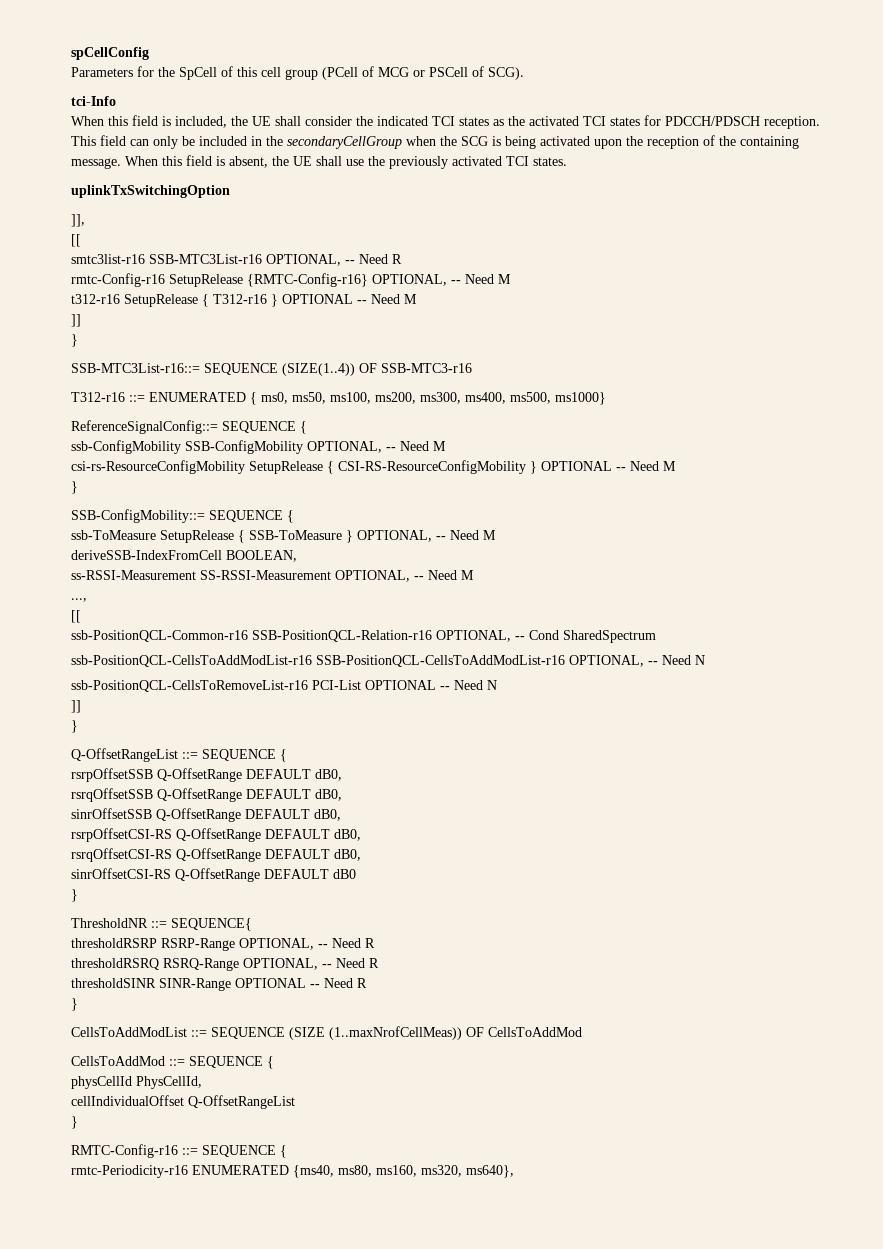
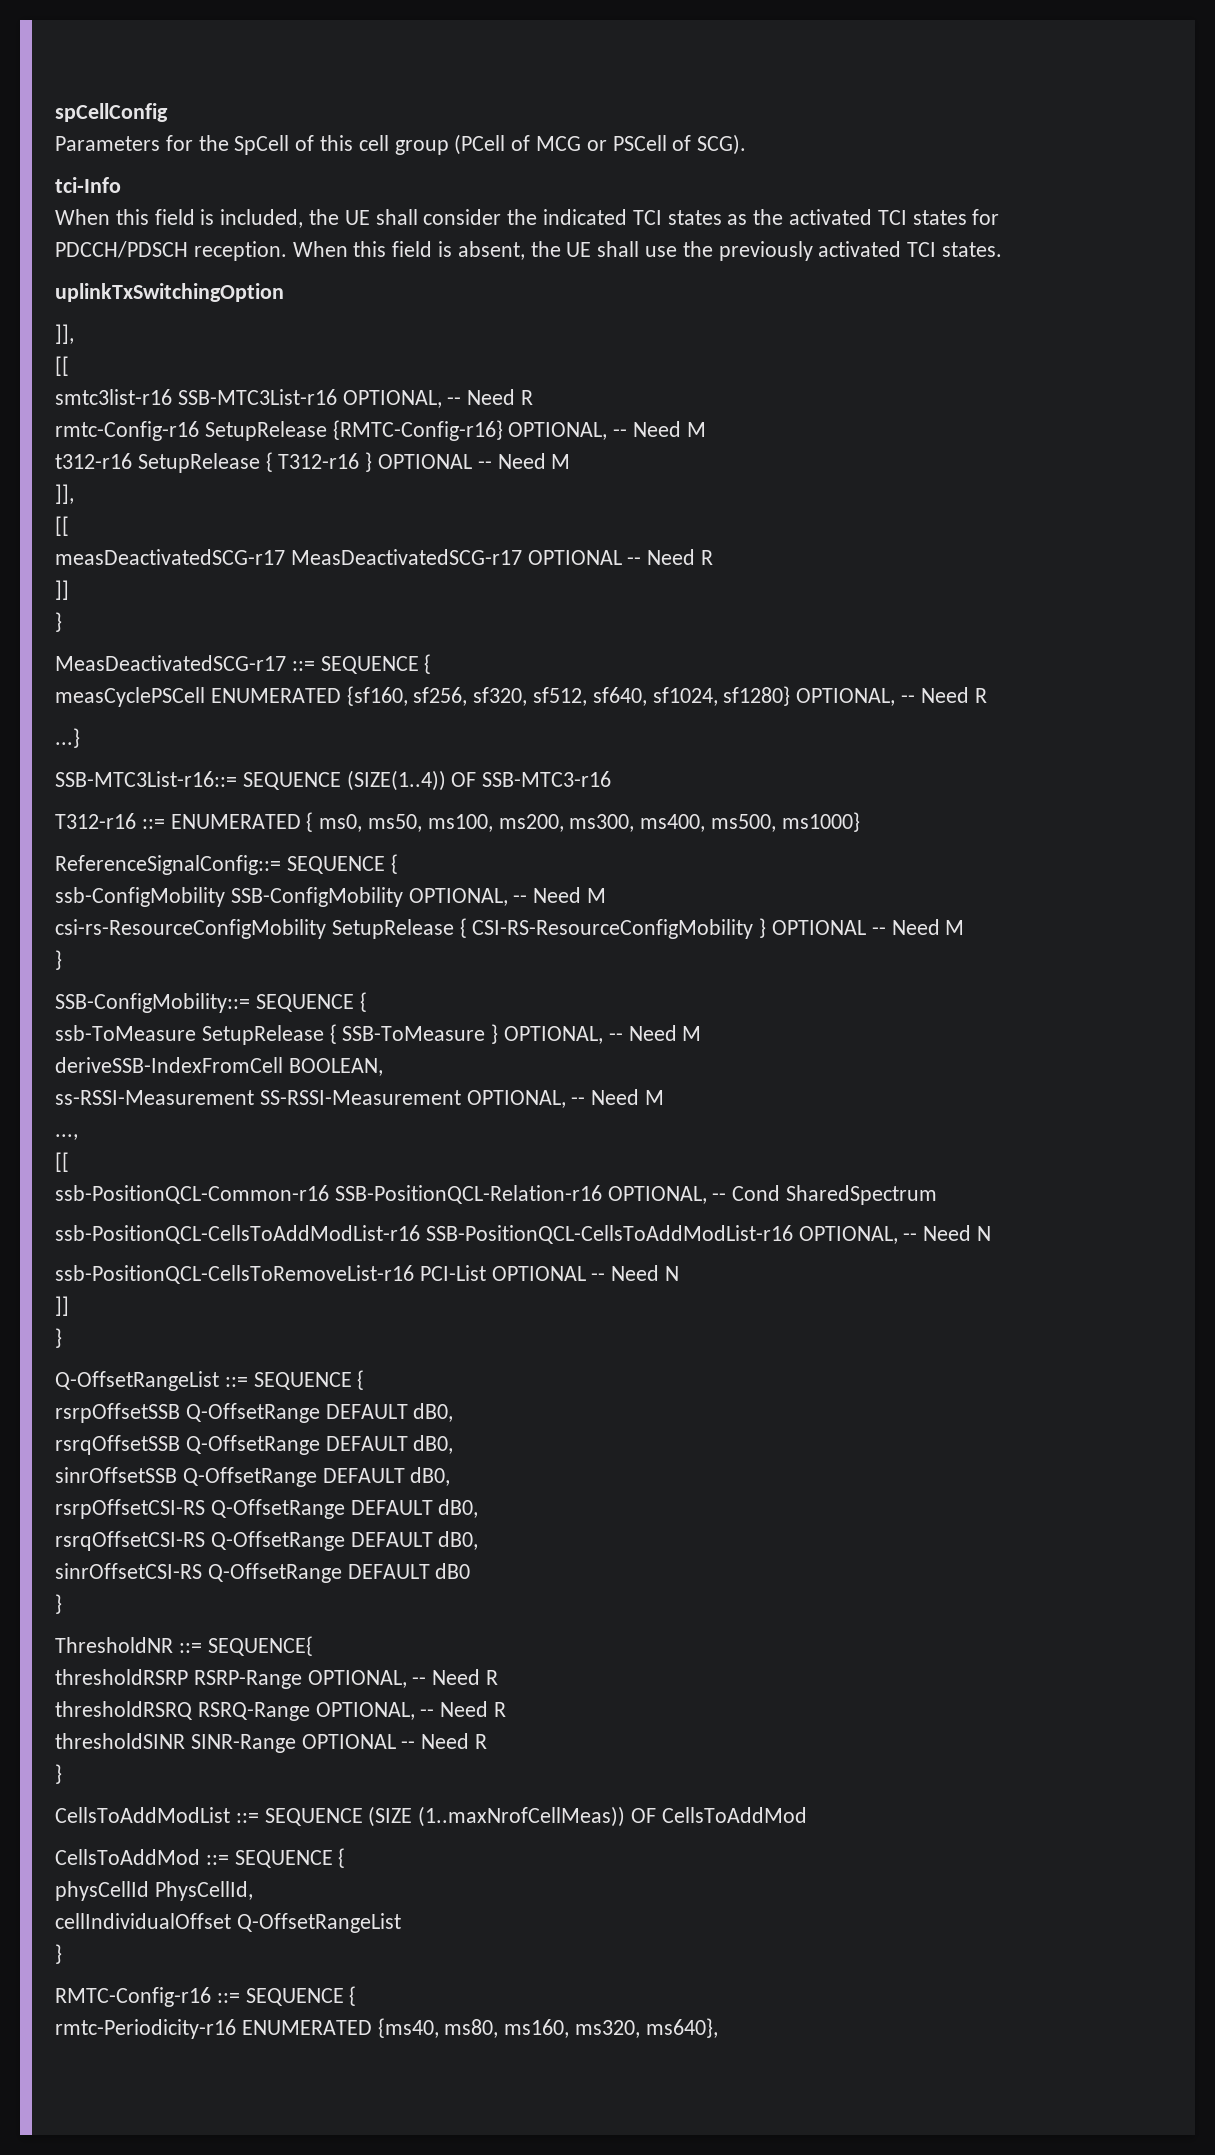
- This field can only be included in the secondaryCellGroup when the SCG is being activated upon the reception of the containing message.
  t312-r16 SetupRelease { T312-r16 } OPTIONAL -- Need M
+ ]],
+ [[
+ measDeactivatedSCG-r17 MeasDeactivatedSCG-r17 OPTIONAL -- Need R
  ]]
  }
+ MeasDeactivatedSCG-r17 ::= SEQUENCE {
+ measCyclePSCell ENUMERATED {sf160, sf256, sf320, sf512, sf640, sf1024, sf1280} OPTIONAL, -- Need R
+ ...}

